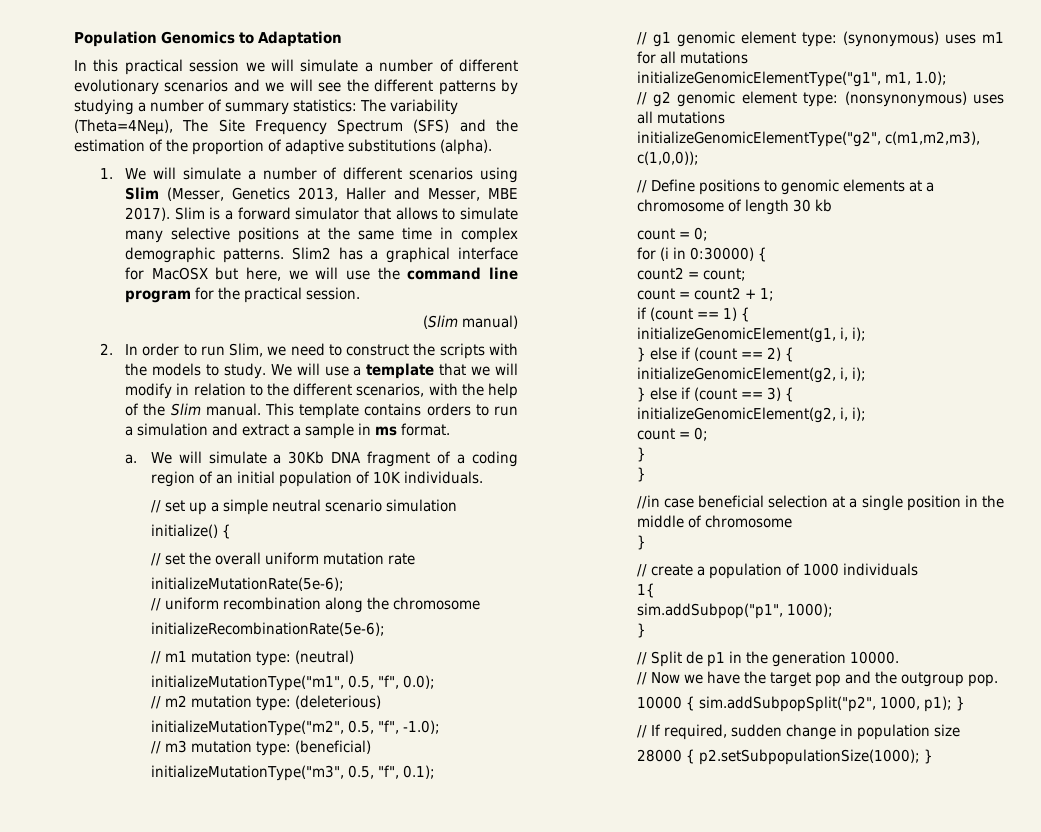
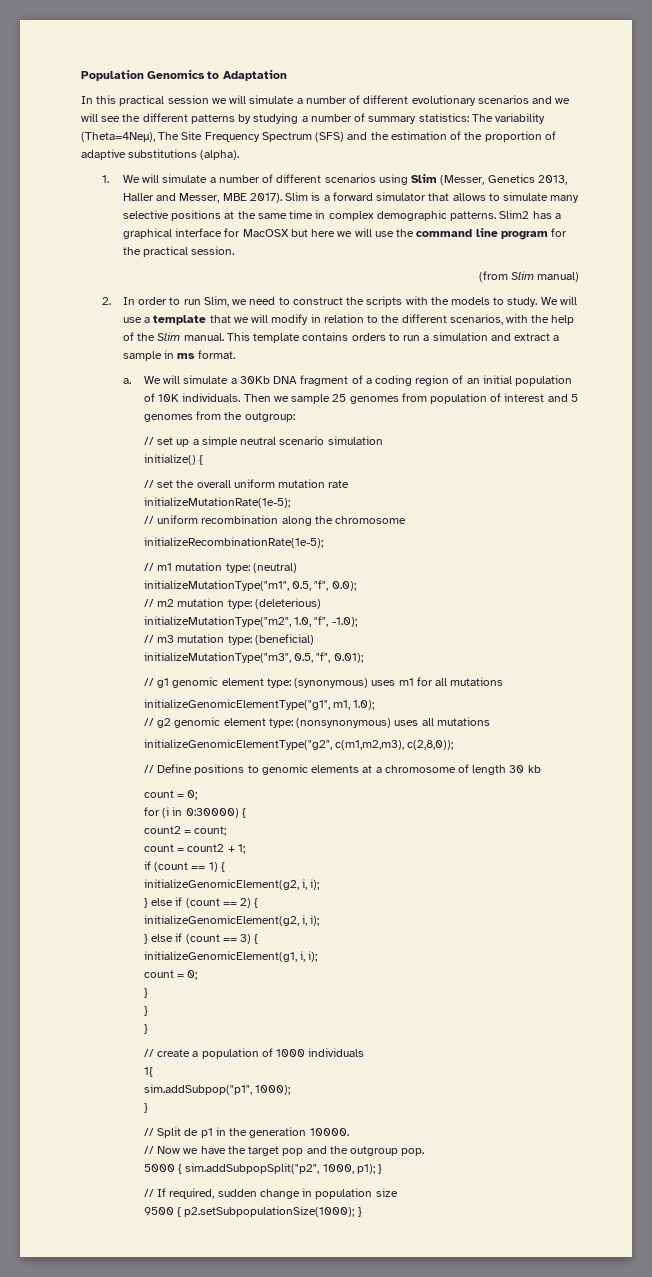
- Slim2 has a graphical interface for MacOSX but here, we will use the command line program for the practical session.
+ Slim2 has a graphical interface for MacOSX but here we will use the command line program for the practical session.
- (Slim manual)
+ (from Slim manual)
+ Then we sample 25 genomes from population of interest and 5 genomes from the outgroup:
- initializeMutationRate(5e-6);
+ initializeMutationRate(1e-5);
- initializeRecombinationRate(5e-6);
+ initializeRecombinationRate(1e-5);
- initializeMutationType("m2", 0.5, "f", -1.0);
+ initializeMutationType("m2", 1.0, "f", -1.0);
- initializeMutationType("m3", 0.5, "f", 0.1);
+ initializeMutationType("m3", 0.5, "f", 0.01);
- initializeGenomicElementType("g2", c(m1,m2,m3), c(1,0,0));
+ initializeGenomicElementType("g2", c(m1,m2,m3), c(2,8,0));
  if (count == 1) {
- initializeGenomicElement(g1, i, i);
+ initializeGenomicElement(g2, i, i);
  } else if (count == 3) {
- initializeGenomicElement(g2, i, i);
+ initializeGenomicElement(g1, i, i);
- //in case beneficial selection at a single position in the middle of chromosome
- 10000 { sim.addSubpopSplit("p2", 1000, p1); }
+ 5000 { sim.addSubpopSplit("p2", 1000, p1); }
- 28000 { p2.setSubpopulationSize(1000); }
+ 9500 { p2.setSubpopulationSize(1000); }

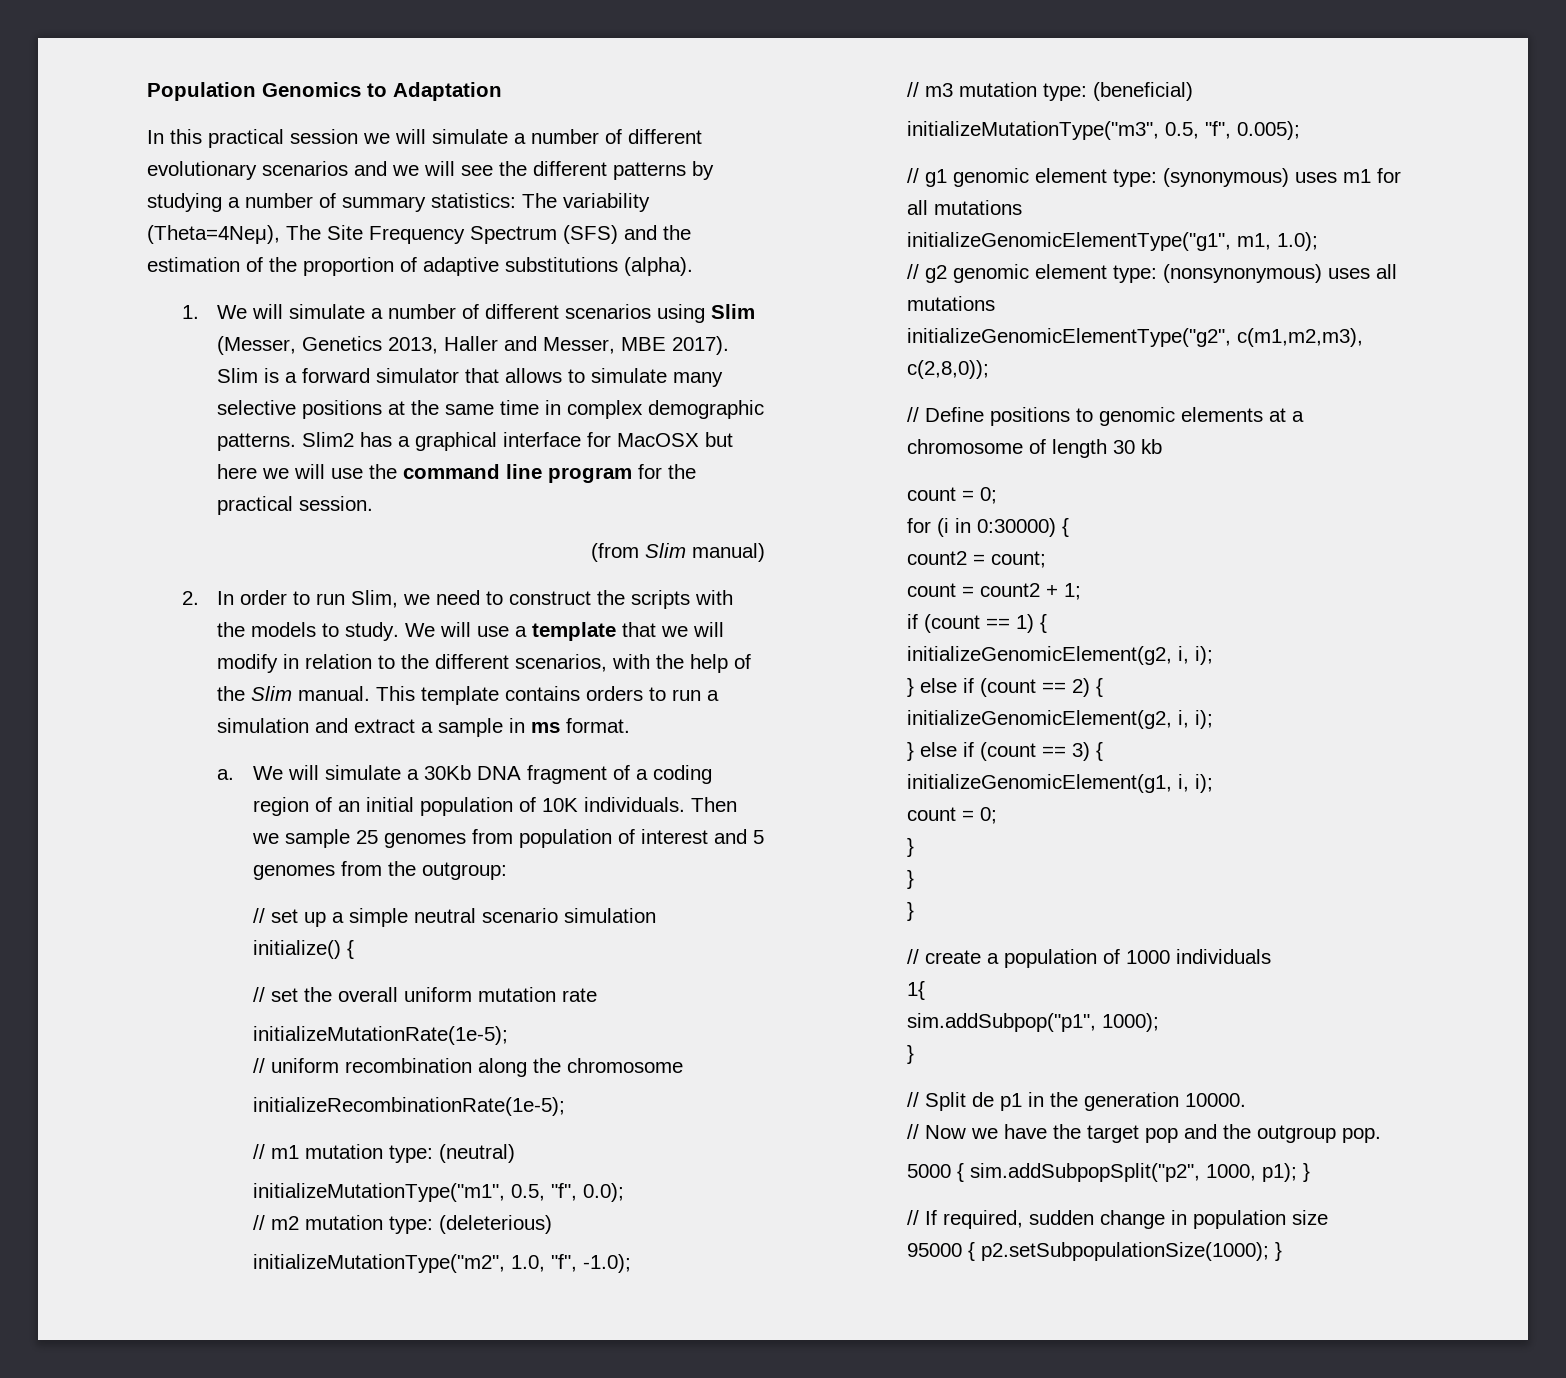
- initializeMutationType("m3", 0.5, "f", 0.01);
+ initializeMutationType("m3", 0.5, "f", 0.005);
- 9500 { p2.setSubpopulationSize(1000); }
+ 95000 { p2.setSubpopulationSize(1000); }

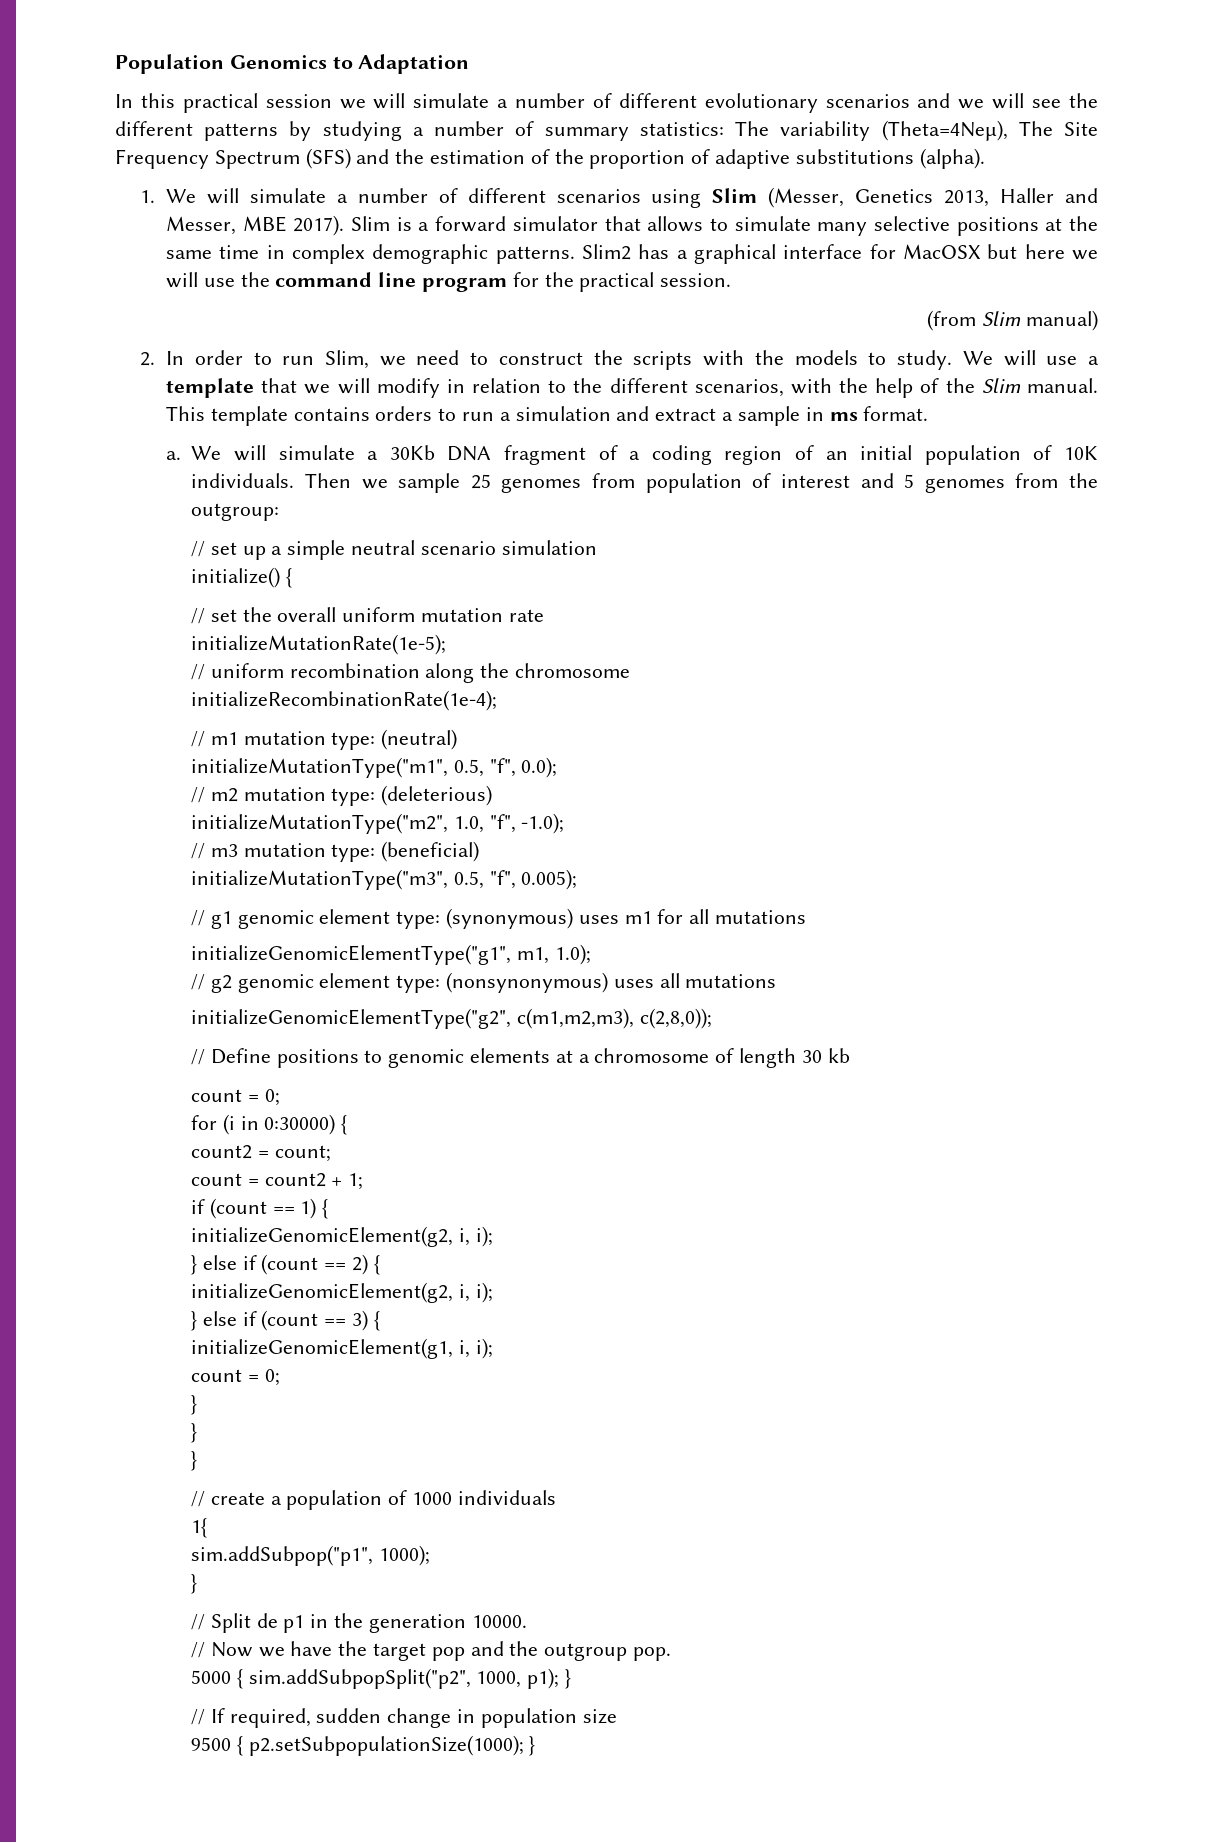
- initializeRecombinationRate(1e-5);
+ initializeRecombinationRate(1e-4);
- 95000 { p2.setSubpopulationSize(1000); }
+ 9500 { p2.setSubpopulationSize(1000); }

